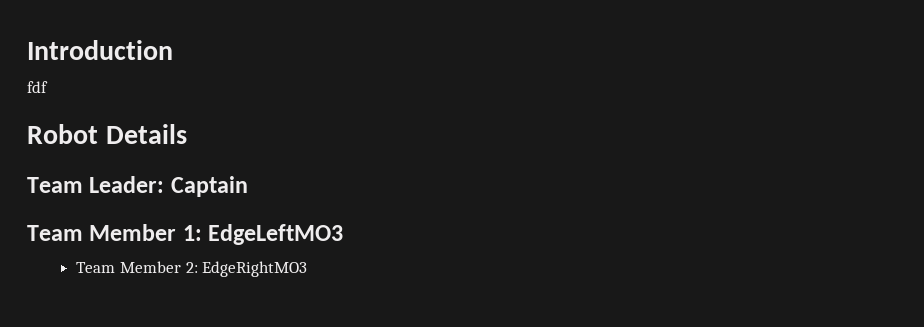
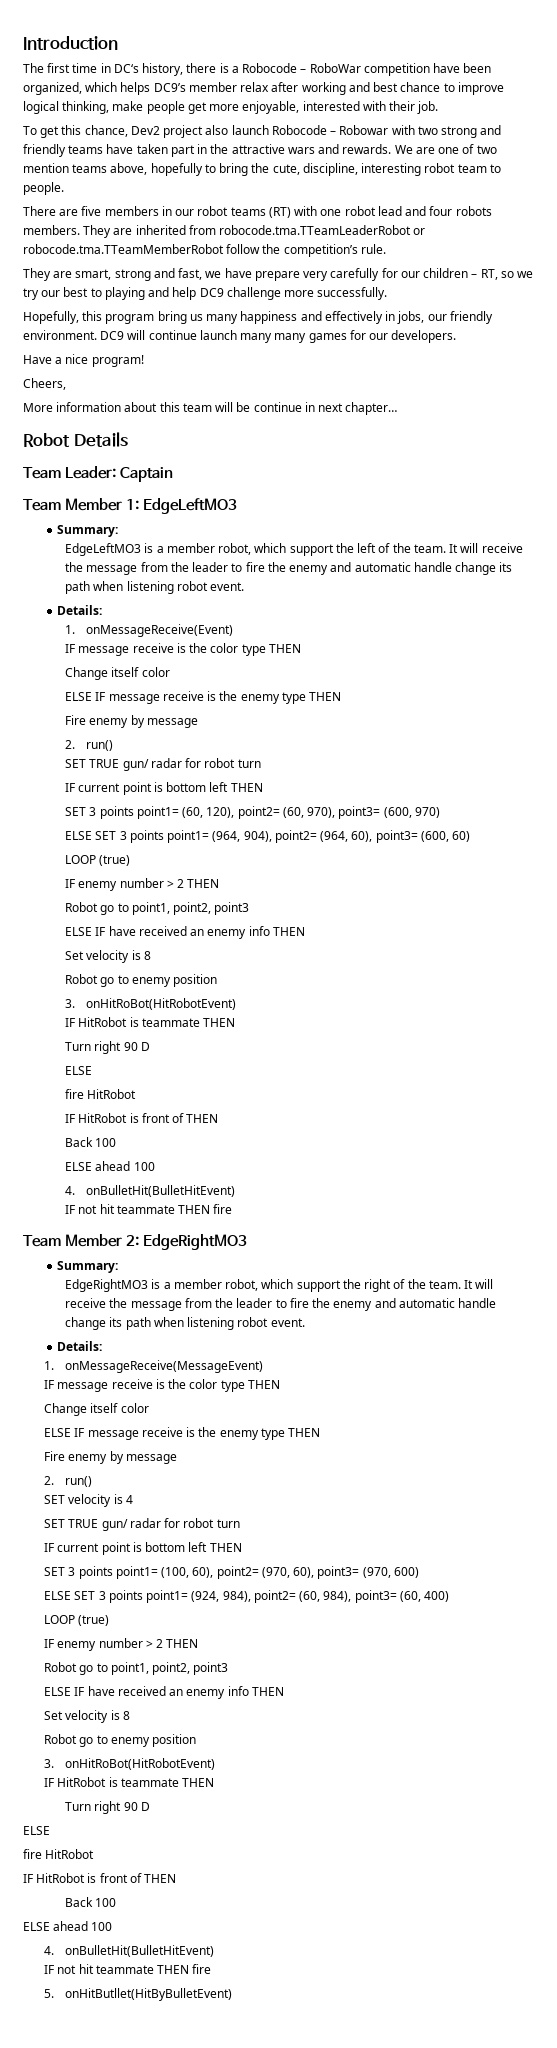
- fdf
+ The first time in DC‘s history, there is a Robocode – RoboWar competition have been organized, which helps DC9’s member relax after working and best chance to improve logical thinking, make people get more enjoyable, interested with their job.
+ To get this chance, Dev2 project also launch Robocode – Robowar with two strong and friendly teams have taken part in the attractive wars and rewards. We are one of two mention teams above, hopefully to bring the cute, discipline, interesting robot team to people.
+ There are five members in our robot teams (RT) with one robot lead and four robots members. They are inherited from robocode.tma.TTeamLeaderRobot or robocode.tma.TTeamMemberRobot follow the competition’s rule.
+ They are smart, strong and fast, we have prepare very carefully for our children – RT, so we try our best to playing and help DC9 challenge more successfully.
+ Hopefully, this program bring us many happiness and effectively in jobs, our friendly environment. DC9 will continue launch many many games for our developers.
+ Have a nice program!
+ Cheers,
+ More information about this team will be continue in next chapter…
  Team Member 1: EdgeLeftMO3
+ Summary:
+ EdgeLeftMO3 is a member robot, which support the left of the team. It will receive the message from the leader to fire the enemy and automatic handle change its path when listening robot event.
+ Details:
+ 1. onMessageReceive(Event)
+ IF message receive is the color type THEN
+ Change itself color
+ ELSE IF message receive is the enemy type THEN
+ Fire enemy by message
+ 2. run()
+ SET TRUE gun/ radar for robot turn
+ IF current point is bottom left THEN
+ SET 3 points point1= (60, 120), point2= (60, 970), point3= (600, 970)
+ ELSE SET 3 points point1= (964, 904), point2= (964, 60), point3= (600, 60)
+ LOOP (true)
+ IF enemy number > 2 THEN
+ Robot go to point1, point2, point3
+ ELSE IF have received an enemy info THEN
+ Set velocity is 8
+ Robot go to enemy position
+ 3. onHitRoBot(HitRobotEvent)
+ IF HitRobot is teammate THEN
+ Turn right 90 D
+ ELSE
+ fire HitRobot
+ IF HitRobot is front of THEN
+ Back 100
+ ELSE ahead 100
+ 4. onBulletHit(BulletHitEvent)
+ IF not hit teammate THEN fire
  Team Member 2: EdgeRightMO3
+ Summary:
+ EdgeRightMO3 is a member robot, which support the right of the team. It will receive the message from the leader to fire the enemy and automatic handle change its path when listening robot event.
+ Details:
+ 1. onMessageReceive(MessageEvent)
+ IF message receive is the color type THEN
+ Change itself color
+ ELSE IF message receive is the enemy type THEN
+ Fire enemy by message
+ 2. run()
+ SET velocity is 4
+ SET TRUE gun/ radar for robot turn
+ IF current point is bottom left THEN
+ SET 3 points point1= (100, 60), point2= (970, 60), point3= (970, 600)
+ ELSE SET 3 points point1= (924, 984), point2= (60, 984), point3= (60, 400)
+ LOOP (true)
+ IF enemy number > 2 THEN
+ Robot go to point1, point2, point3
+ ELSE IF have received an enemy info THEN
+ Set velocity is 8
+ Robot go to enemy position
+ 3. onHitRoBot(HitRobotEvent)
+ IF HitRobot is teammate THEN
+ Turn right 90 D
+ ELSE
+ fire HitRobot
+ IF HitRobot is front of THEN
+ Back 100
+ ELSE ahead 100
+ 4. onBulletHit(BulletHitEvent)
+ IF not hit teammate THEN fire
+ 5. onHitButllet(HitByBulletEvent)

